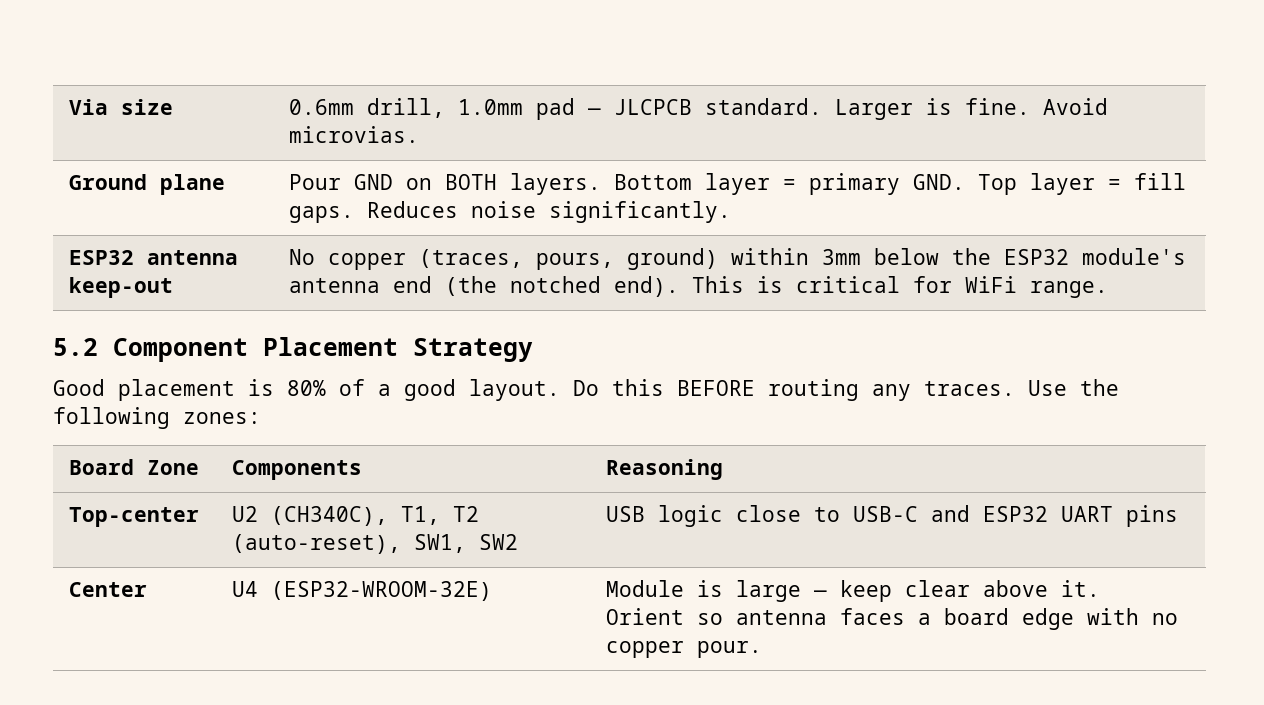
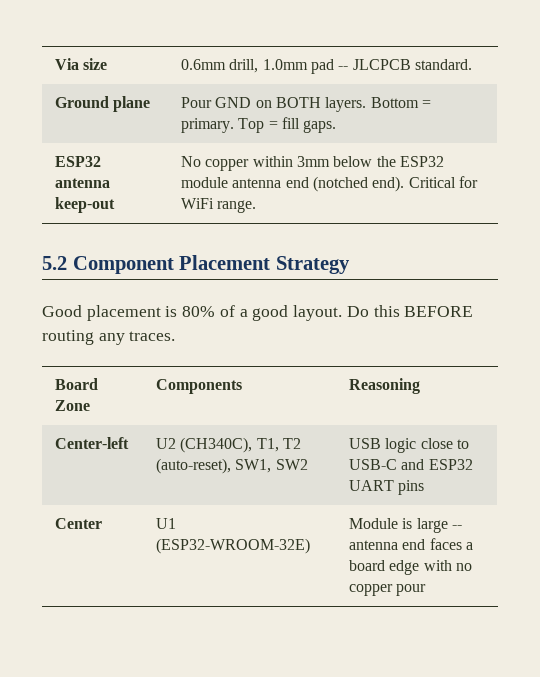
- Via size | 0.6mm drill, 1.0mm pad — JLCPCB standard. Larger is fine. Avoid microvias.
+ Via size | 0.6mm drill, 1.0mm pad -- JLCPCB standard.
- Ground plane | Pour GND on BOTH layers. Bottom layer = primary GND. Top layer = fill gaps. Reduces noise significantly.
+ Ground plane | Pour GND on BOTH layers. Bottom = primary. Top = fill gaps.
- ESP32 antenna keep-out | No copper (traces, pours, ground) within 3mm below the ESP32 module's antenna end (the notched end). This is critical for WiFi range.
+ ESP32 antenna keep-out | No copper within 3mm below the ESP32 module antenna end (notched end). Critical for WiFi range.
- Use the following zones:
- Top-center | U2 (CH340C), T1, T2 (auto-reset), SW1, SW2 | USB logic close to USB-C and ESP32 UART pins
+ Center-left | U2 (CH340C), T1, T2 (auto-reset), SW1, SW2 | USB logic close to USB-C and ESP32 UART pins
- Center | U4 (ESP32-WROOM-32E) | Module is large — keep clear above it. Orient so antenna faces a board edge with no copper pour.
+ Center | U1 (ESP32-WROOM-32E) | Module is large -- antenna end faces a board edge with no copper pour

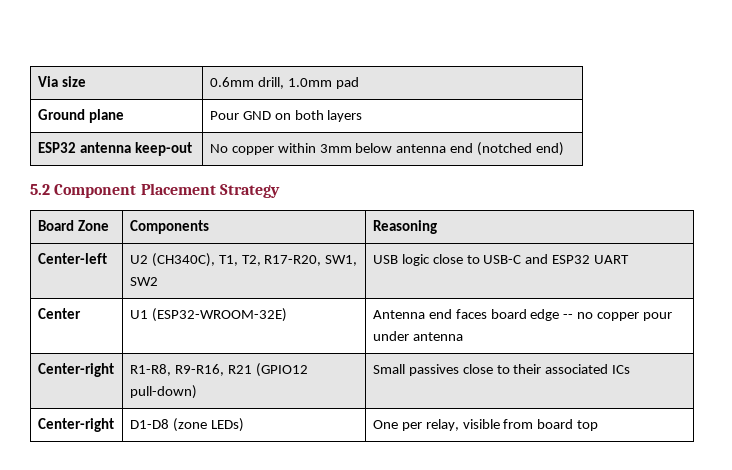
- Via size | 0.6mm drill, 1.0mm pad -- JLCPCB standard.
+ Via size | 0.6mm drill, 1.0mm pad
- Ground plane | Pour GND on BOTH layers. Bottom = primary. Top = fill gaps.
+ Ground plane | Pour GND on both layers
- ESP32 antenna keep-out | No copper within 3mm below the ESP32 module antenna end (notched end). Critical for WiFi range.
+ ESP32 antenna keep-out | No copper within 3mm below antenna end (notched end)
  5.2 Component Placement Strategy
- Good placement is 80% of a good layout. Do this BEFORE routing any traces.
- Center-left | U2 (CH340C), T1, T2 (auto-reset), SW1, SW2 | USB logic close to USB-C and ESP32 UART pins
+ Center-left | U2 (CH340C), T1, T2, R17-R20, SW1, SW2 | USB logic close to USB-C and ESP32 UART
- Center | U1 (ESP32-WROOM-32E) | Module is large -- antenna end faces a board edge with no copper pour
+ Center | U1 (ESP32-WROOM-32E) | Antenna end faces board edge -- no copper pour under antenna
+ Center-right | R1-R8, R9-R16, R21 (GPIO12 pull-down) | Small passives close to their associated ICs
+ Center-right | D1-D8 (zone LEDs) | One per relay, visible from board top

